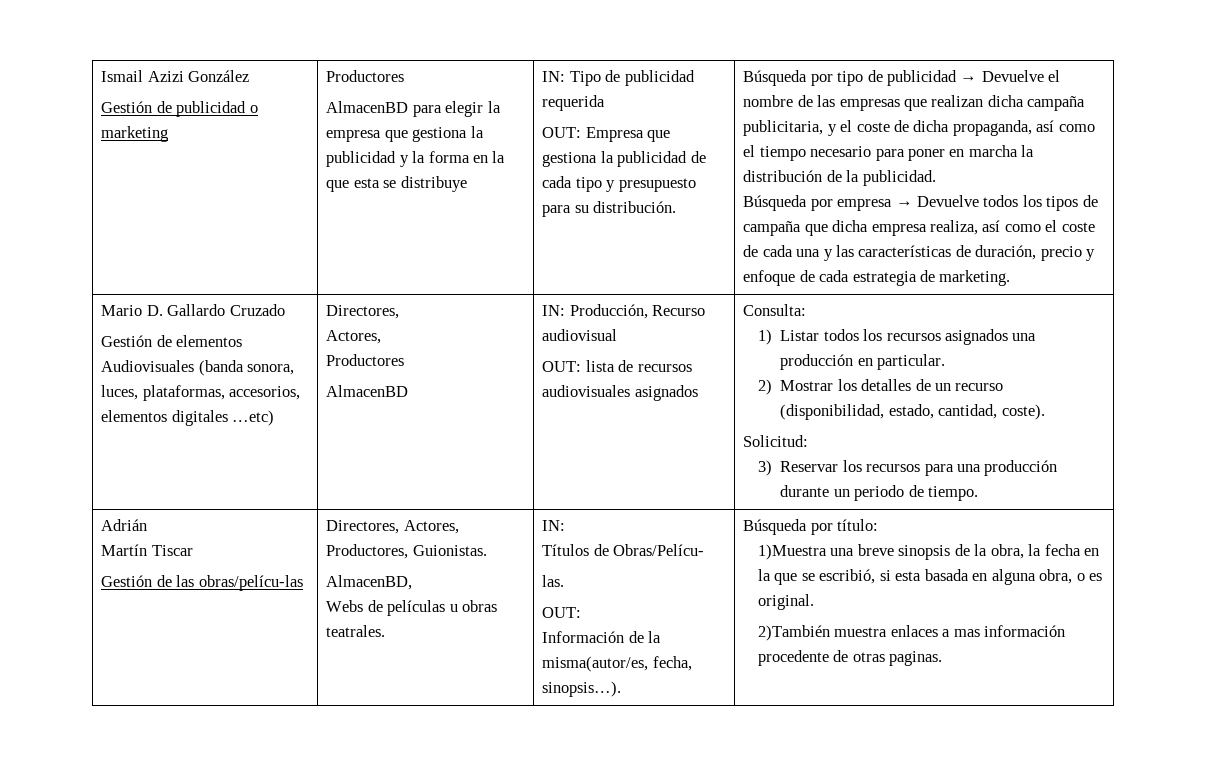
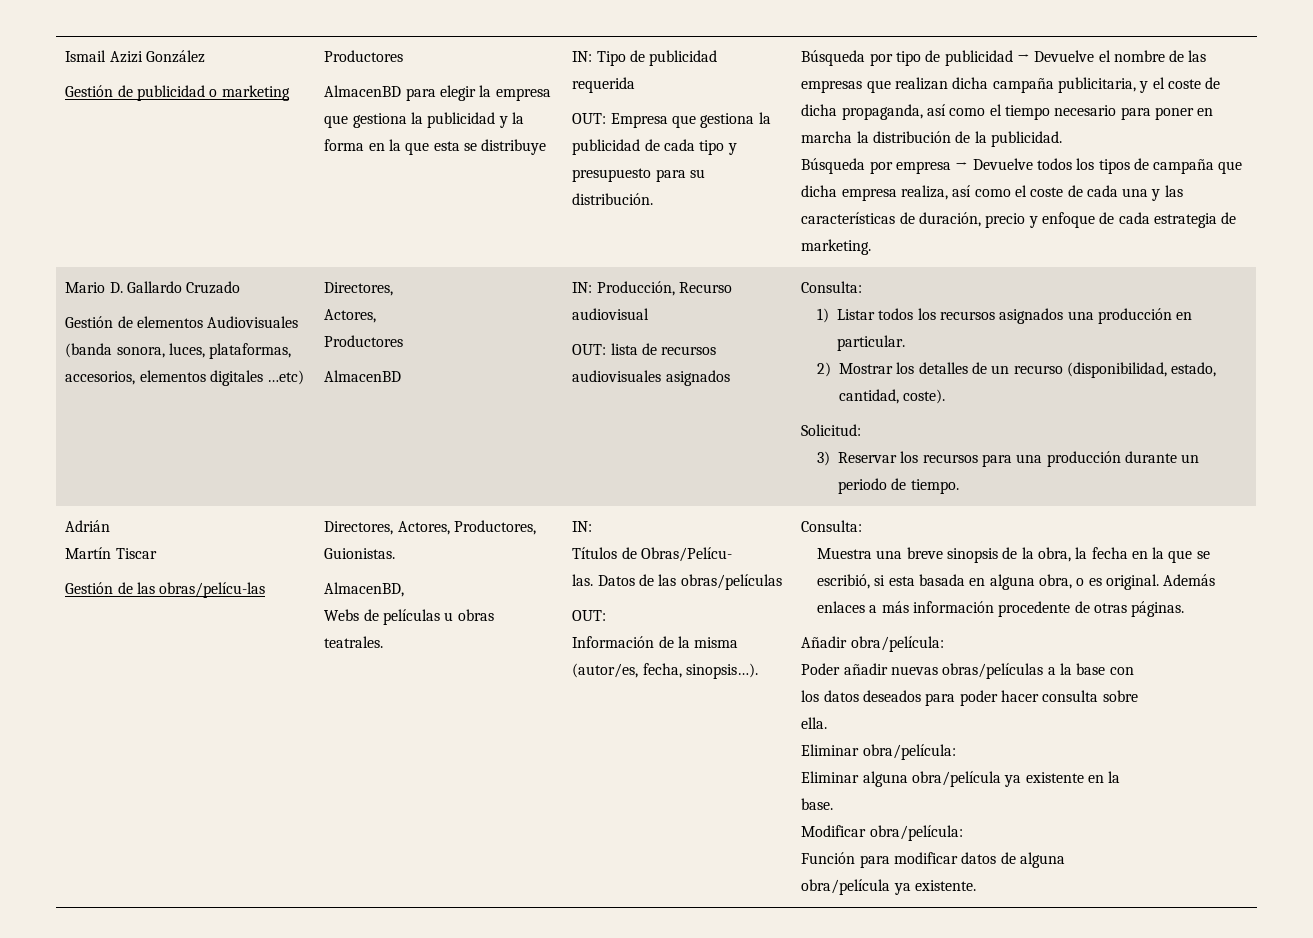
+ Datos de las obras/películas
- Información de la misma(autor/es, fecha, sinopsis…). | Búsqueda por título:
- 1)Muestra una breve sinopsis de la obra, la fecha en la que se escribió, si esta basada en alguna obra, o es original.
- 2)También muestra enlaces a mas información procedente de otras paginas.
+ Información de la misma (autor/es, fecha, sinopsis…). | Consulta:
+ Muestra una breve sinopsis de la obra, la fecha en la que se escribió, si esta basada en alguna obra, o es original. Además enlaces a más información procedente de otras páginas.
+ Añadir obra/película:
+ Poder añadir nuevas obras/películas a la base con
+ los datos deseados para poder hacer consulta sobre
+ ella.
+ Eliminar obra/película:
+ Eliminar alguna obra/película ya existente en la
+ base.
+ Modificar obra/película:
+ Función para modificar datos de alguna
+ obra/película ya existente.

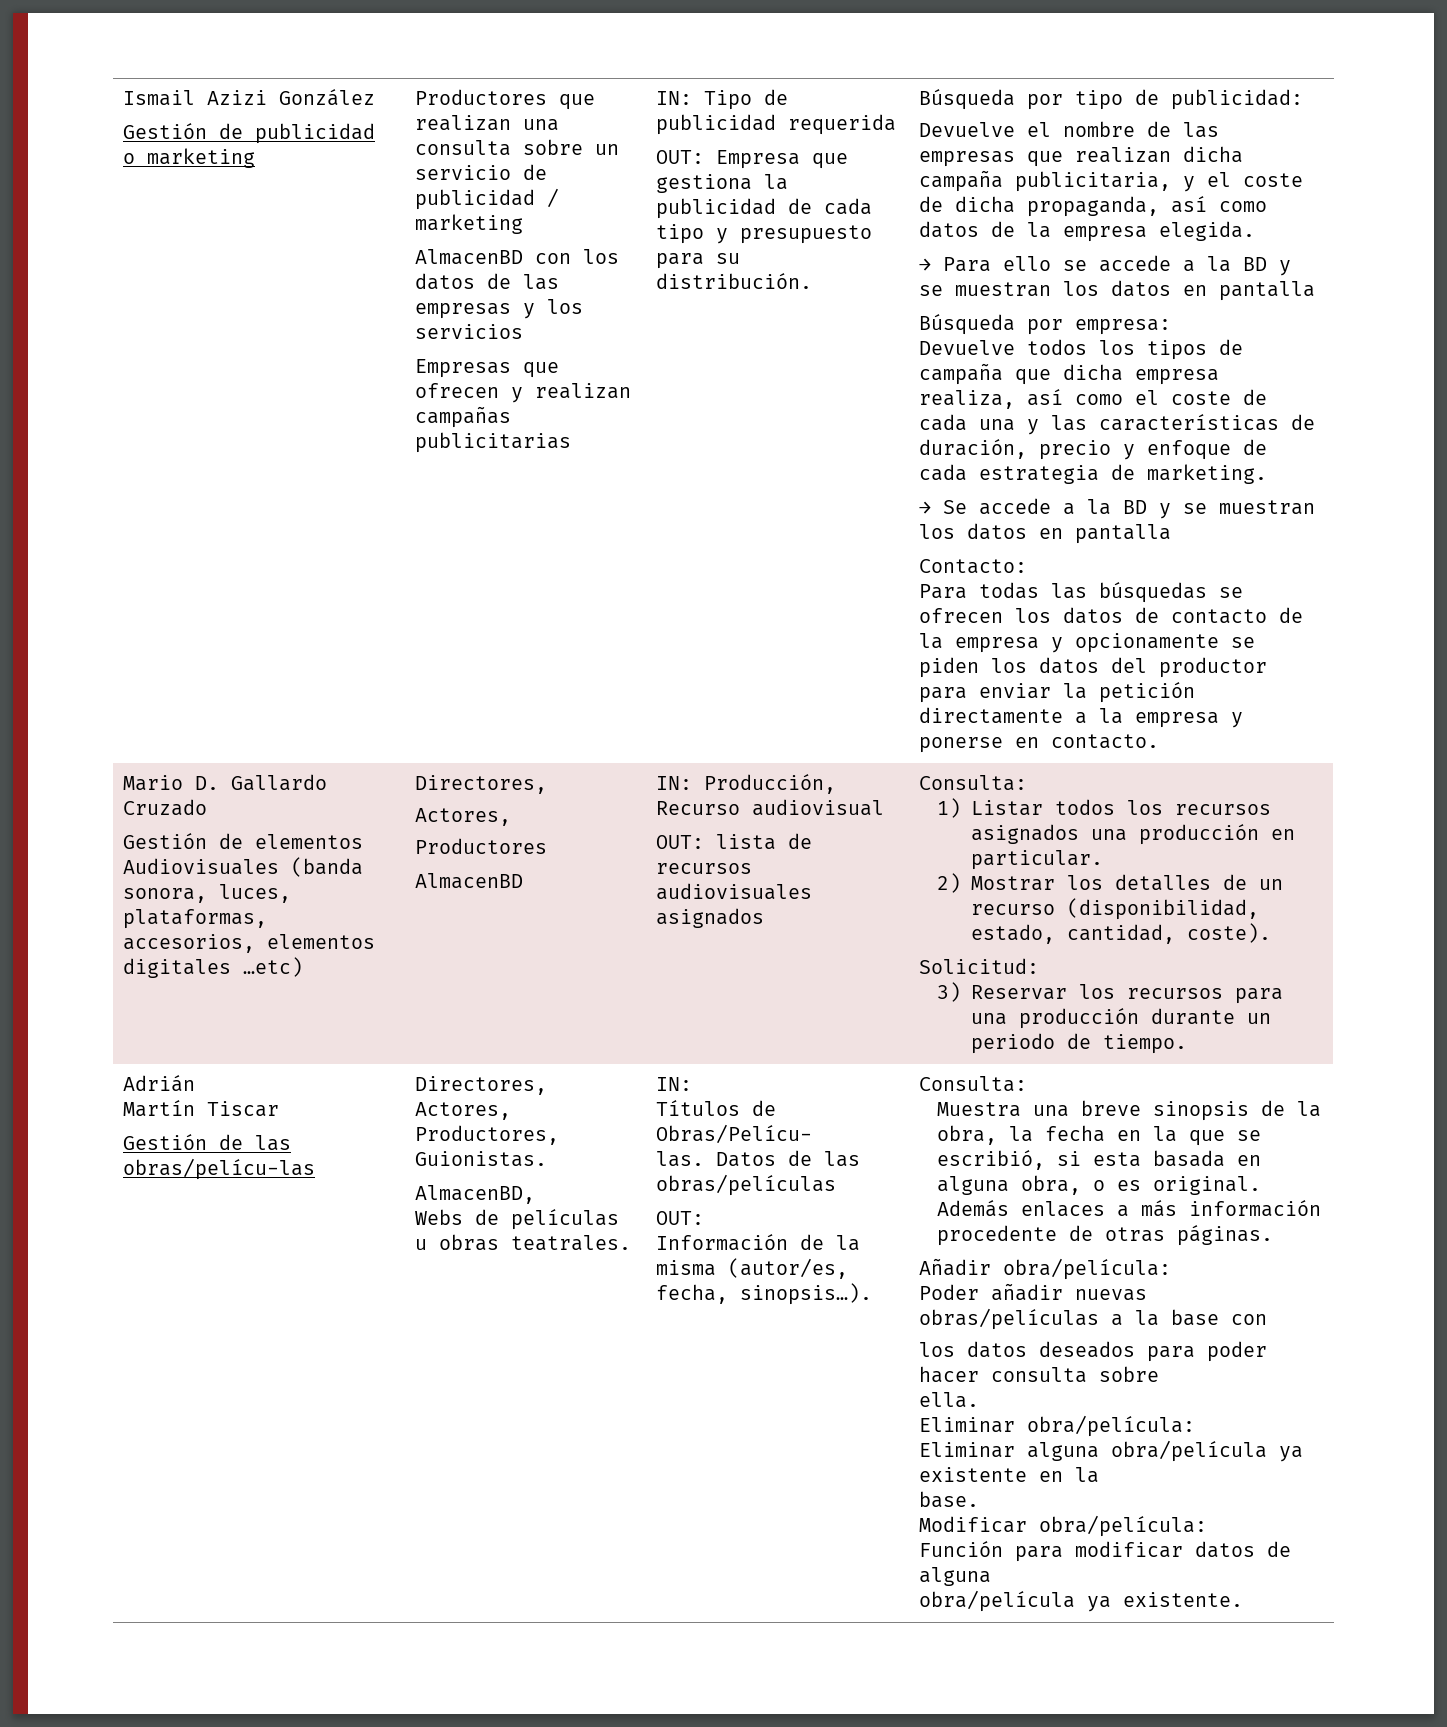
- Gestión de publicidad o marketing | Productores
- AlmacenBD para elegir la empresa que gestiona la publicidad y la forma en la que esta se distribuye
+ Gestión de publicidad o marketing | Productores que realizan una consulta sobre un servicio de publicidad / marketing
+ AlmacenBD con los datos de las empresas y los servicios
+ Empresas que ofrecen y realizan campañas publicitarias
- Búsqueda por tipo de publicidad → Devuelve el nombre de las empresas que realizan dicha campaña publicitaria, y el coste de dicha propaganda, así como el tiempo necesario para poner en marcha la distribución de la publicidad.
- Búsqueda por empresa → Devuelve todos los tipos de campaña que dicha empresa realiza, así como el coste de cada una y las características de duración, precio y enfoque de cada estrategia de marketing.
+ Búsqueda por tipo de publicidad:
+ Devuelve el nombre de las empresas que realizan dicha campaña publicitaria, y el coste de dicha propaganda, así como datos de la empresa elegida.
+ → Para ello se accede a la BD y se muestran los datos en pantalla
+ Búsqueda por empresa:
+ Devuelve todos los tipos de campaña que dicha empresa realiza, así como el coste de cada una y las características de duración, precio y enfoque de cada estrategia de marketing.
+ → Se accede a la BD y se muestran los datos en pantalla
+ Contacto:
+ Para todas las búsquedas se ofrecen los datos de contacto de la empresa y opcionamente se piden los datos del productor para enviar la petición directamente a la empresa y ponerse en contacto.

